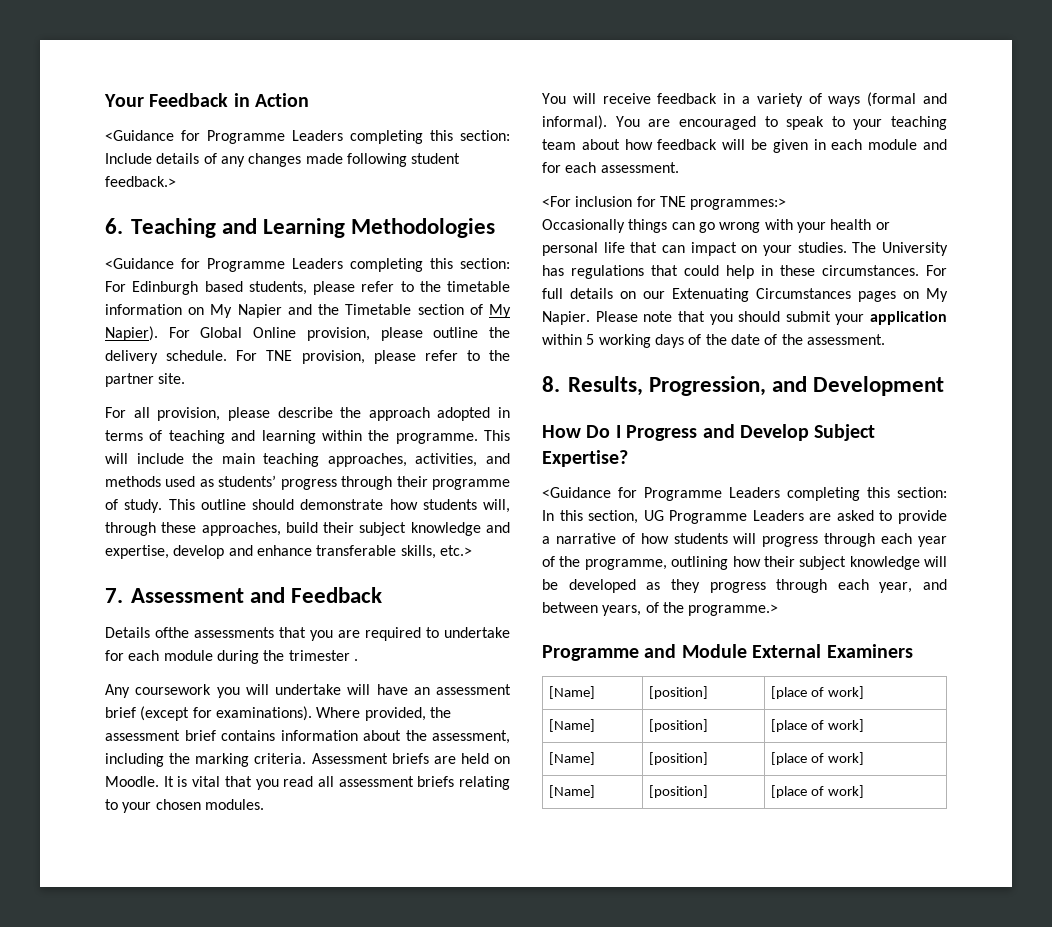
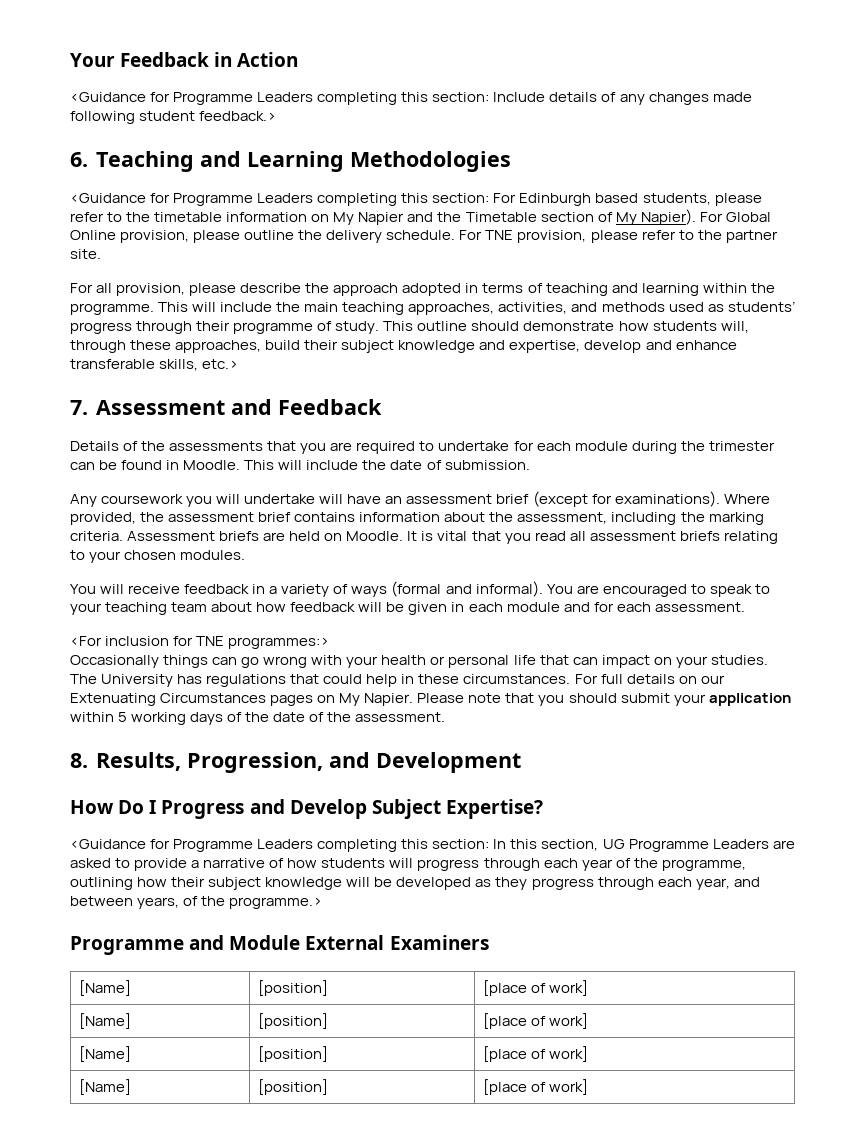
- Details ofthe assessments that you are required to undertake for each module during the trimester .
+ Details of the assessments that you are required to undertake for each module during the trimester can be found in Moodle. This will include the date of submission.

